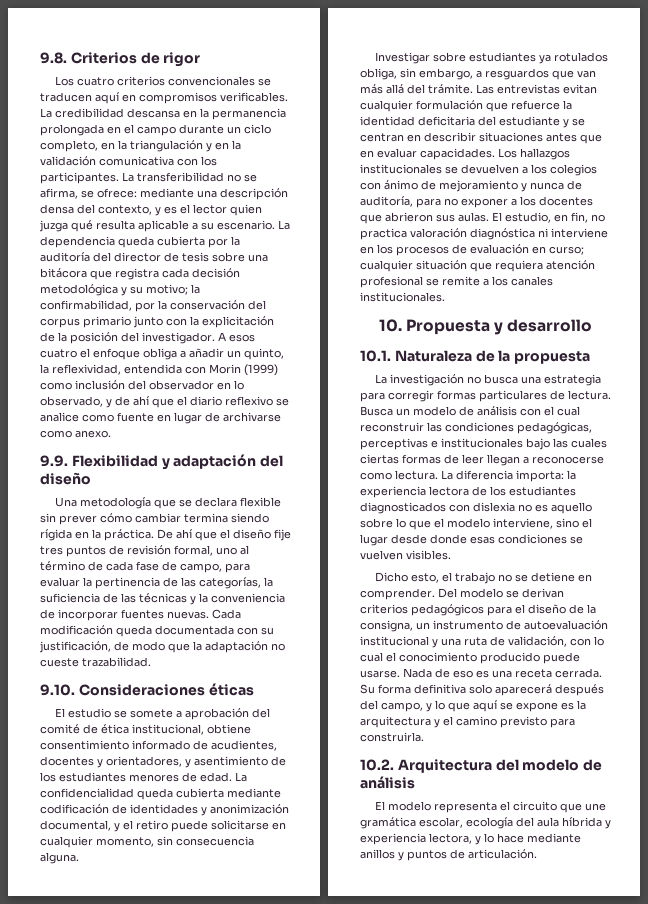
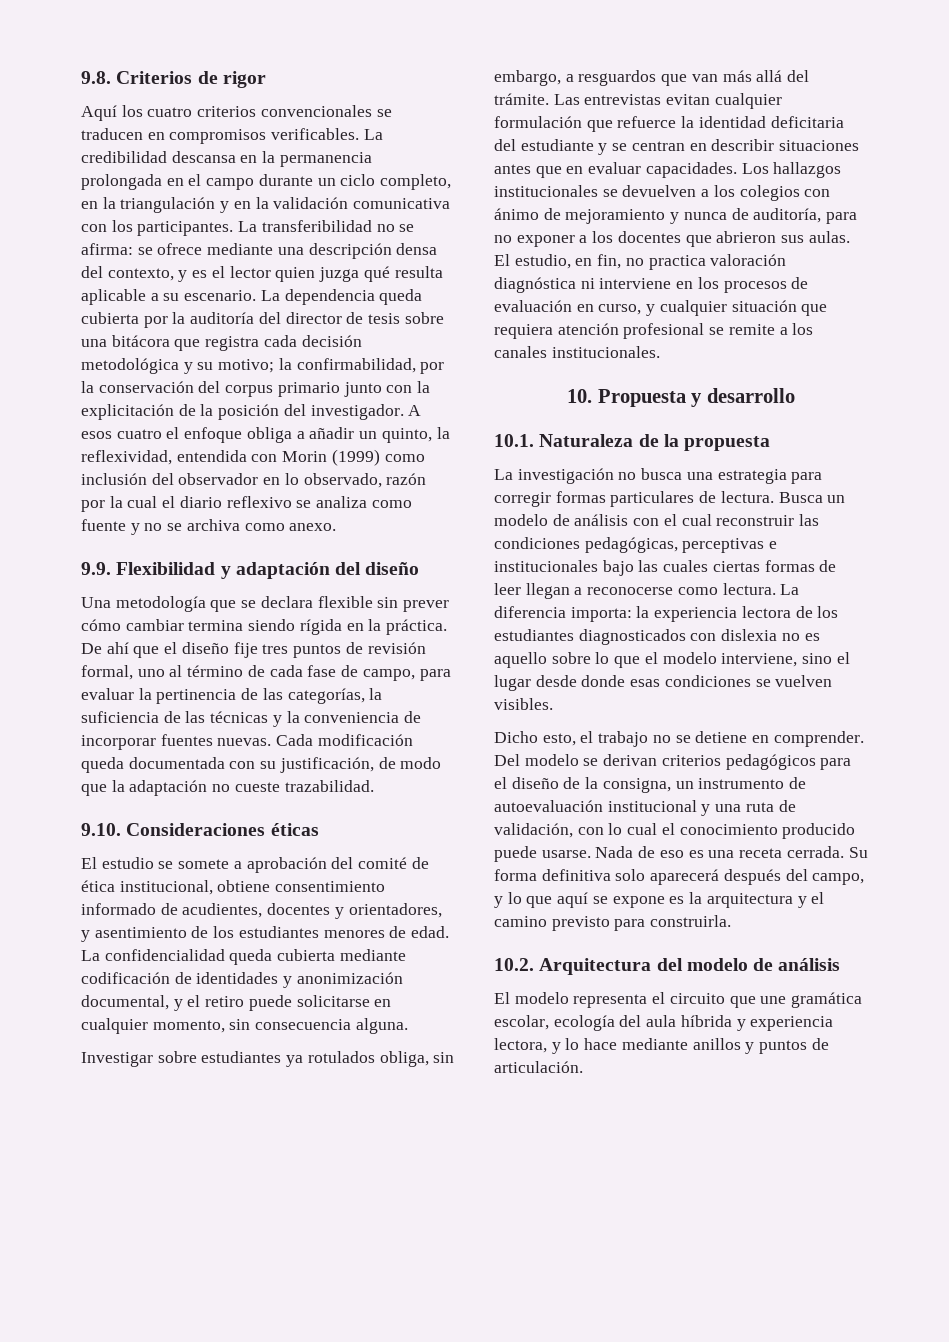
- Los cuatro criterios convencionales se traducen aquí en compromisos verificables.
+ Aquí los cuatro criterios convencionales se traducen en compromisos verificables.
- La transferibilidad no se afirma, se ofrece: mediante una descripción densa del contexto, y es el lector quien juzga qué resulta aplicable a su escenario.
+ La transferibilidad no se afirma: se ofrece mediante una descripción densa del contexto, y es el lector quien juzga qué resulta aplicable a su escenario.
- A esos cuatro el enfoque obliga a añadir un quinto, la reflexividad, entendida con Morin (1999) como inclusión del observador en lo observado, y de ahí que el diario reflexivo se analice como fuente en lugar de archivarse como anexo.
+ A esos cuatro el enfoque obliga a añadir un quinto, la reflexividad, entendida con Morin (1999) como inclusión del observador en lo observado, razón por la cual el diario reflexivo se analiza como fuente y no se archiva como anexo.
- El estudio, en fin, no practica valoración diagnóstica ni interviene en los procesos de evaluación en curso; cualquier situación que requiera atención profesional se remite a los canales institucionales.
+ El estudio, en fin, no practica valoración diagnóstica ni interviene en los procesos de evaluación en curso, y cualquier situación que requiera atención profesional se remite a los canales institucionales.

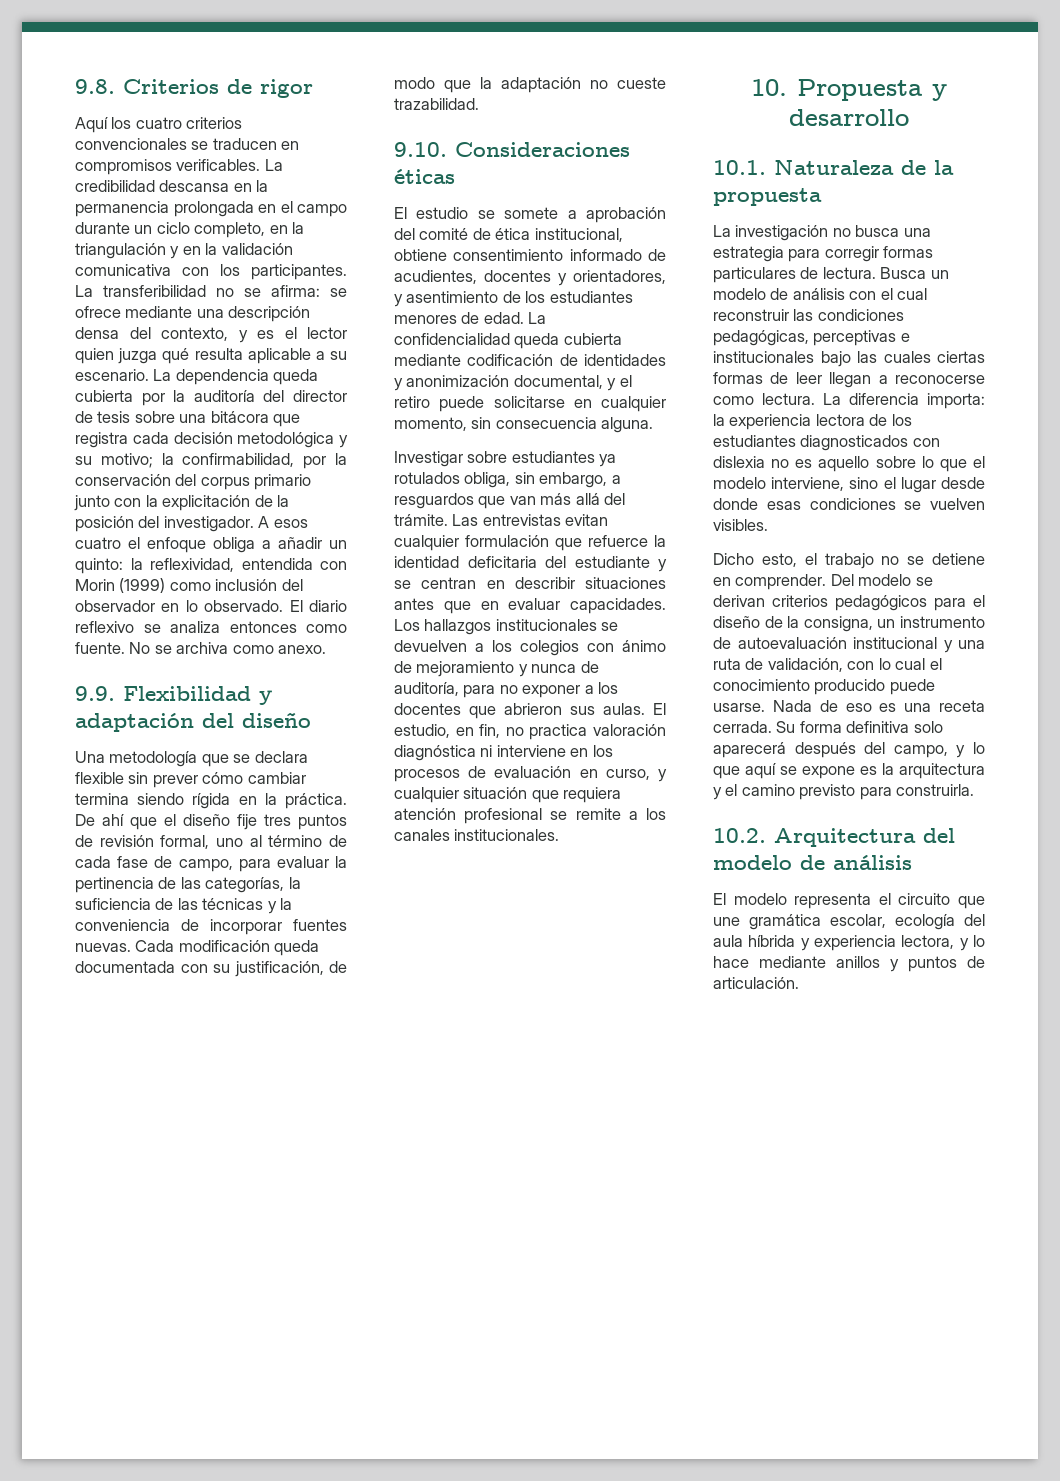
- A esos cuatro el enfoque obliga a añadir un quinto, la reflexividad, entendida con Morin (1999) como inclusión del observador en lo observado, razón por la cual el diario reflexivo se analiza como fuente y no se archiva como anexo.
+ A esos cuatro el enfoque obliga a añadir un quinto: la reflexividad, entendida con Morin (1999) como inclusión del observador en lo observado. El diario reflexivo se analiza entonces como fuente. No se archiva como anexo.

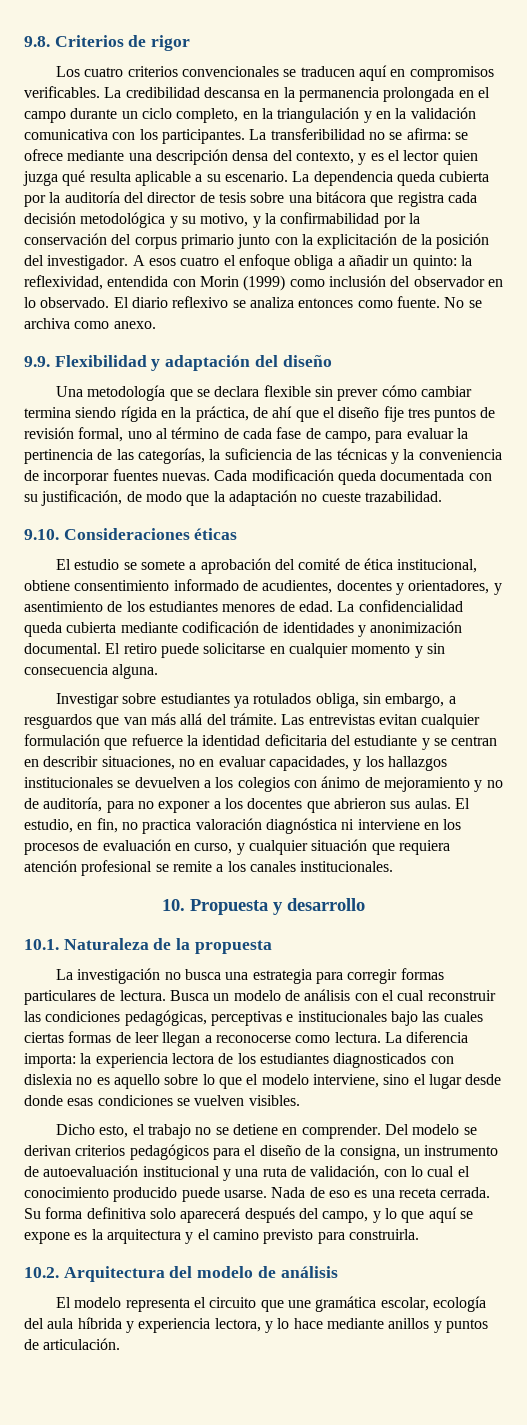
- Aquí los cuatro criterios convencionales se traducen en compromisos verificables.
+ Los cuatro criterios convencionales se traducen aquí en compromisos verificables.
- La dependencia queda cubierta por la auditoría del director de tesis sobre una bitácora que registra cada decisión metodológica y su motivo; la confirmabilidad, por la conservación del corpus primario junto con la explicitación de la posición del investigador.
+ La dependencia queda cubierta por la auditoría del director de tesis sobre una bitácora que registra cada decisión metodológica y su motivo, y la confirmabilidad por la conservación del corpus primario junto con la explicitación de la posición del investigador.
- Una metodología que se declara flexible sin prever cómo cambiar termina siendo rígida en la práctica. De ahí que el diseño fije tres puntos de revisión formal, uno al término de cada fase de campo, para evaluar la pertinencia de las categorías, la suficiencia de las técnicas y la conveniencia de incorporar fuentes nuevas.
+ Una metodología que se declara flexible sin prever cómo cambiar termina siendo rígida en la práctica, de ahí que el diseño fije tres puntos de revisión formal, uno al término de cada fase de campo, para evaluar la pertinencia de las categorías, la suficiencia de las técnicas y la conveniencia de incorporar fuentes nuevas.
- La confidencialidad queda cubierta mediante codificación de identidades y anonimización documental, y el retiro puede solicitarse en cualquier momento, sin consecuencia alguna.
+ La confidencialidad queda cubierta mediante codificación de identidades y anonimización documental. El retiro puede solicitarse en cualquier momento y sin consecuencia alguna.
- Las entrevistas evitan cualquier formulación que refuerce la identidad deficitaria del estudiante y se centran en describir situaciones antes que en evaluar capacidades. Los hallazgos institucionales se devuelven a los colegios con ánimo de mejoramiento y nunca de auditoría, para no exponer a los docentes que abrieron sus aulas.
+ Las entrevistas evitan cualquier formulación que refuerce la identidad deficitaria del estudiante y se centran en describir situaciones, no en evaluar capacidades, y los hallazgos institucionales se devuelven a los colegios con ánimo de mejoramiento y no de auditoría, para no exponer a los docentes que abrieron sus aulas.

